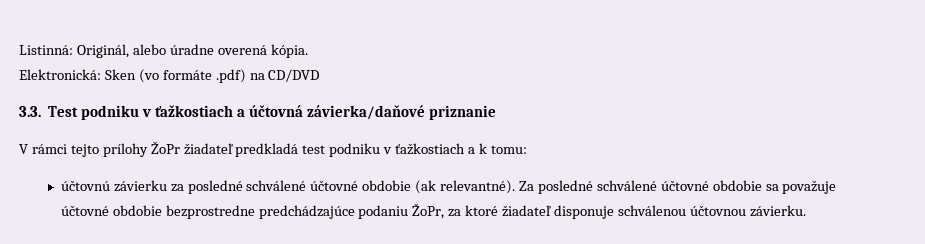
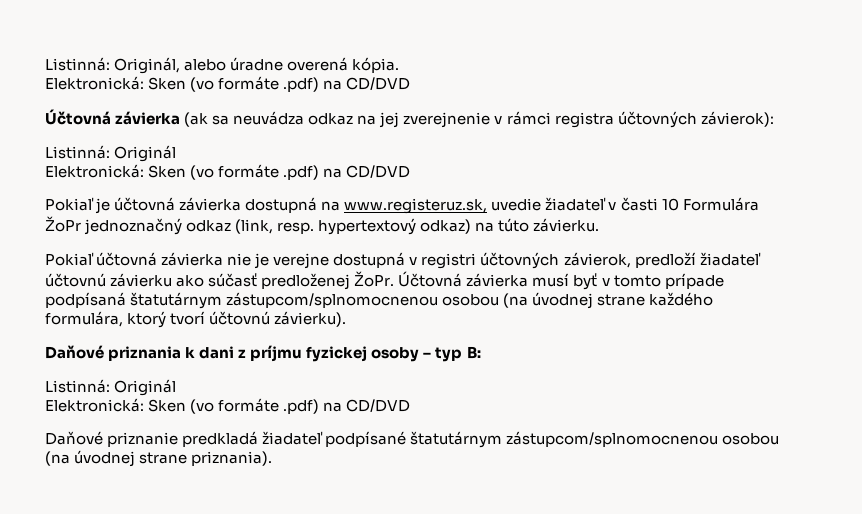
- 3.3. Test podniku v ťažkostiach a účtovná závierka/daňové priznanie
- V rámci tejto prílohy ŽoPr žiadateľ predkladá test podniku v ťažkostiach a k tomu:
- účtovnú závierku za posledné schválené účtovné obdobie (ak relevantné). Za posledné schválené účtovné obdobie sa považuje účtovné obdobie bezprostredne predchádzajúce podaniu ŽoPr, za ktoré žiadateľ disponuje schválenou účtovnou závierku.
+ Účtovná závierka (ak sa neuvádza odkaz na jej zverejnenie v rámci registra účtovných závierok):
+ Listinná: Originál
+ Elektronická: Sken (vo formáte .pdf) na CD/DVD
+ Pokiaľ je účtovná závierka dostupná na www.registeruz.sk, uvedie žiadateľ v časti 10 Formulára ŽoPr jednoznačný odkaz (link, resp. hypertextový odkaz) na túto závierku.
+ Pokiaľ účtovná závierka nie je verejne dostupná v registri účtovných závierok, predloží žiadateľ účtovnú závierku ako súčasť predloženej ŽoPr. Účtovná závierka musí byť v tomto prípade podpísaná štatutárnym zástupcom/splnomocnenou osobou (na úvodnej strane každého formulára, ktorý tvorí účtovnú závierku).
+ Daňové priznania k dani z príjmu fyzickej osoby – typ B:
+ Listinná: Originál
+ Elektronická: Sken (vo formáte .pdf) na CD/DVD
+ Daňové priznanie predkladá žiadateľ podpísané štatutárnym zástupcom/splnomocnenou osobou (na úvodnej strane priznania).

